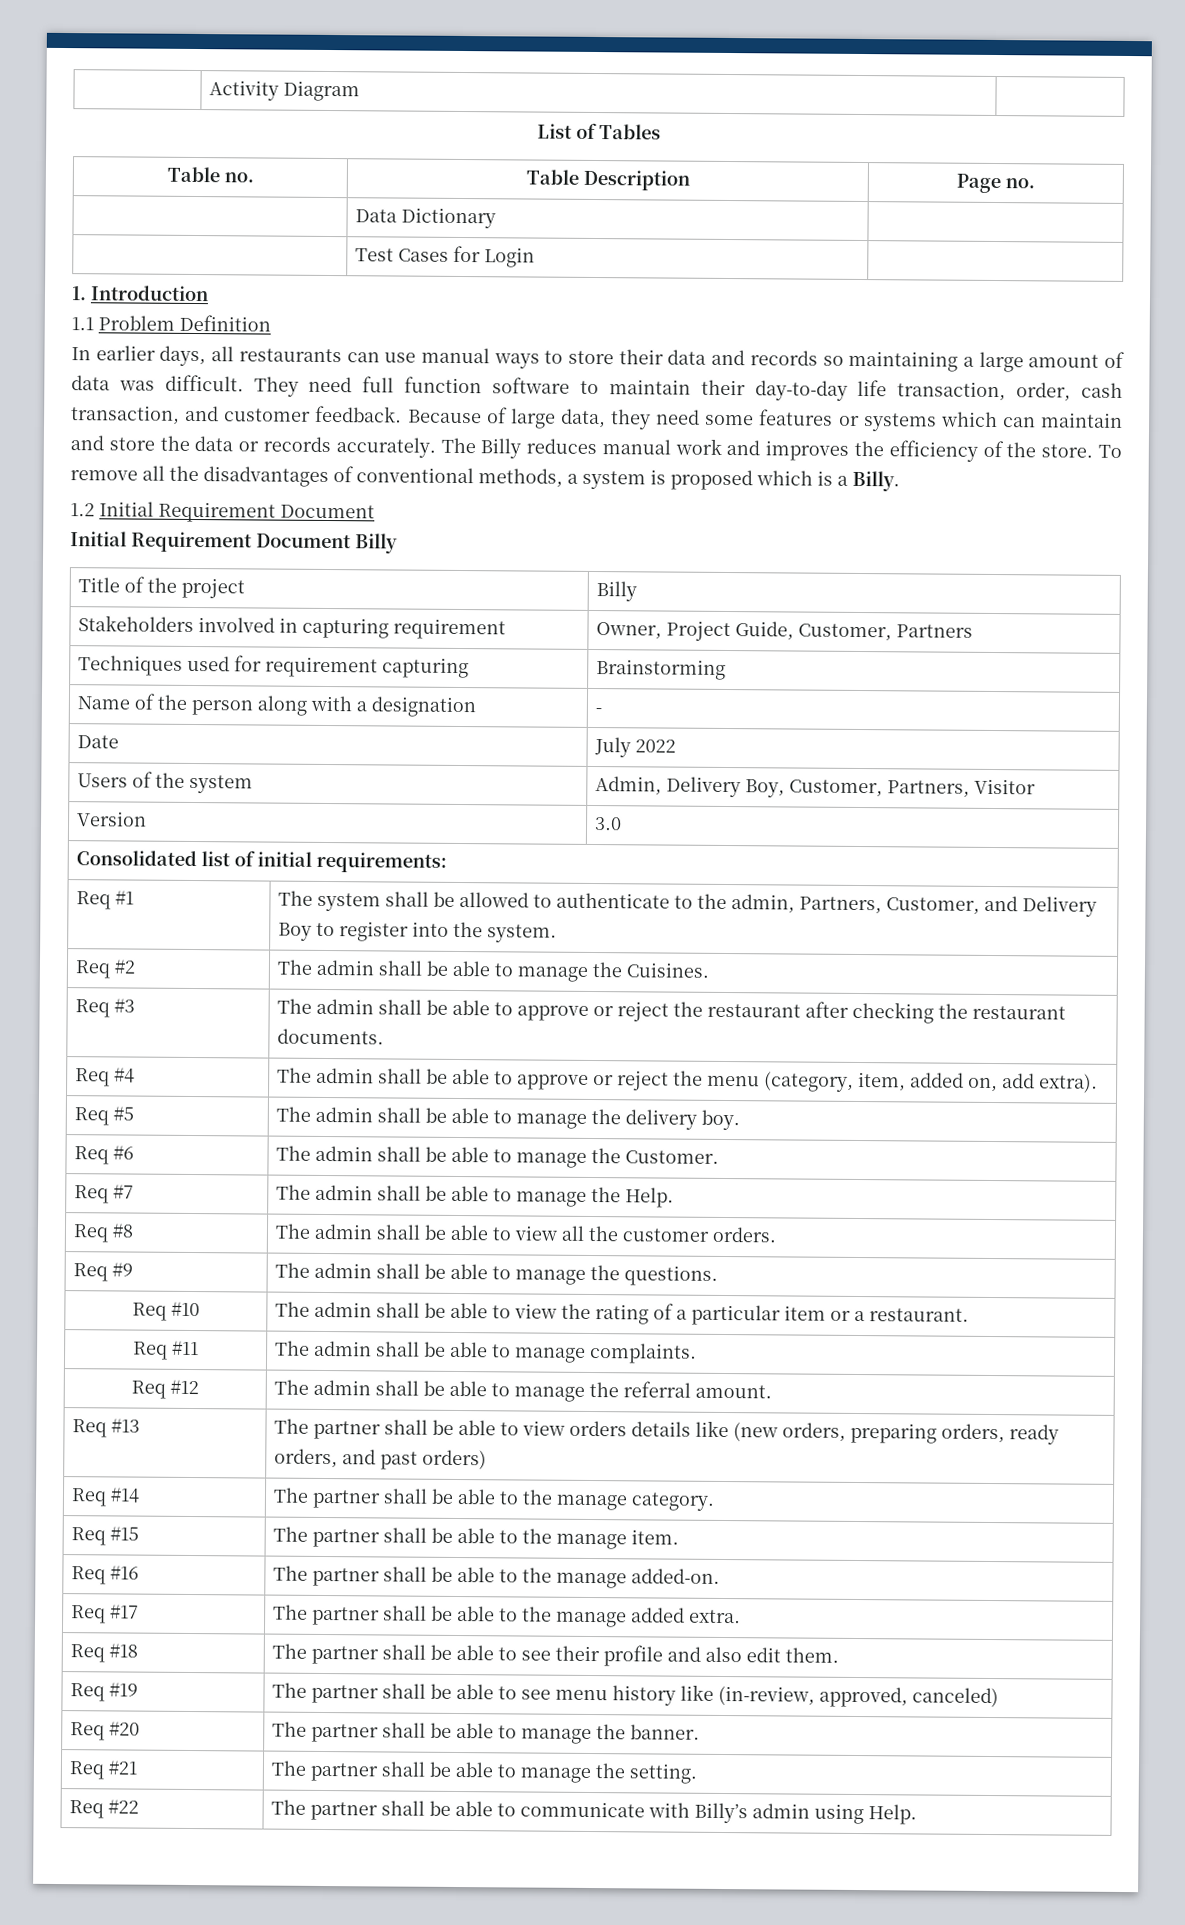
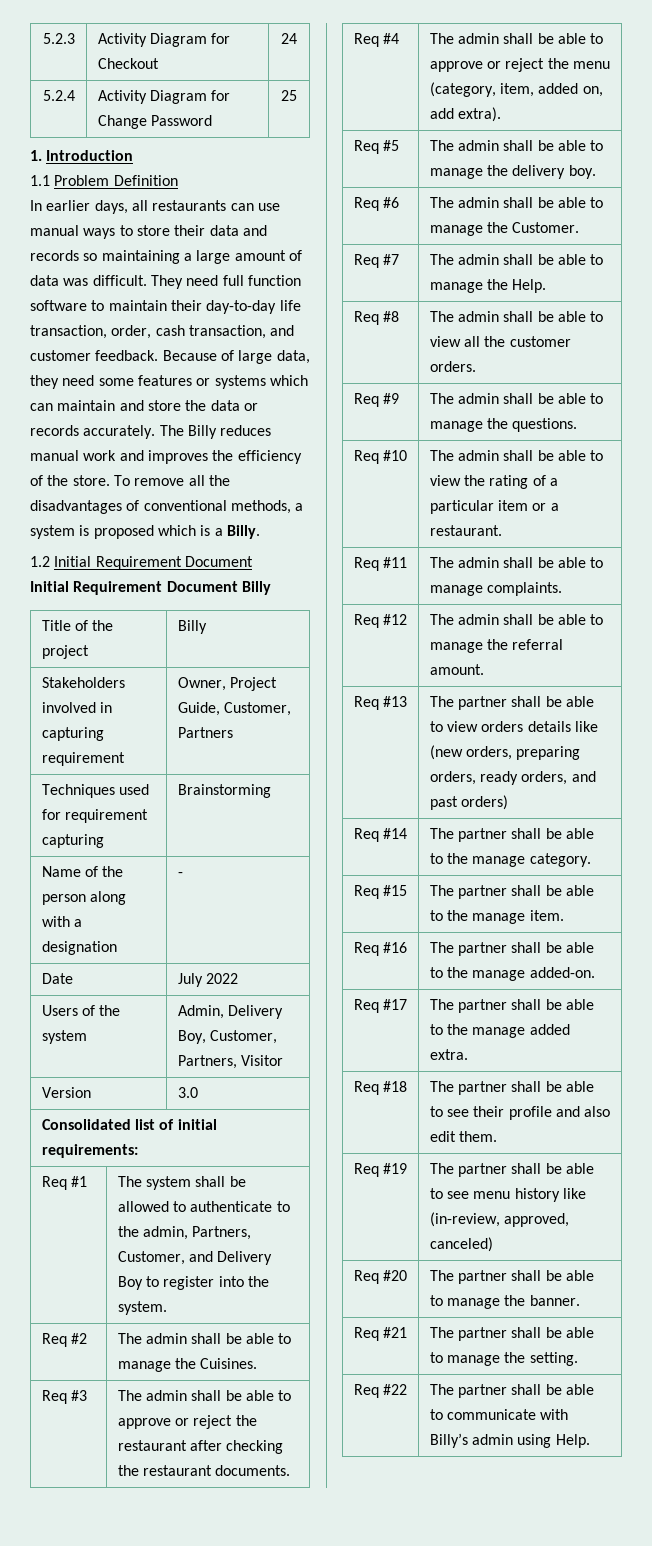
- | Activity Diagram |
- List of Tables
- Table no. | Table Description | Page no.
- | Data Dictionary |
- | Test Cases for Login |
+ 5.2.3 | Activity Diagram for Checkout | 24
+ 5.2.4 | Activity Diagram for Change Password | 25

